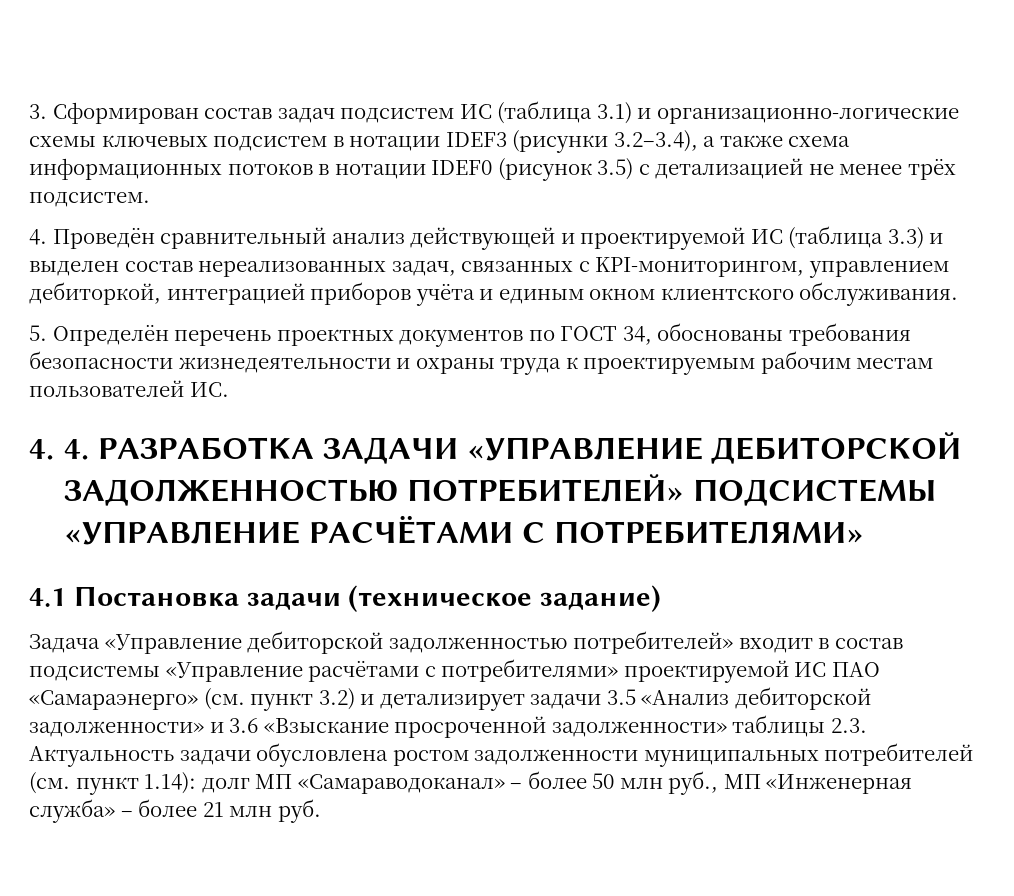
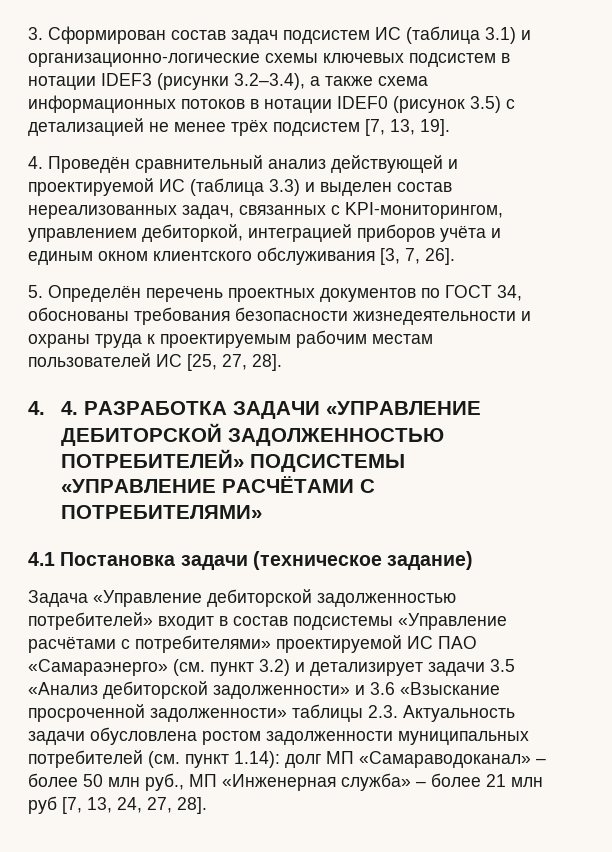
- 3. Сформирован состав задач подсистем ИС (таблица 3.1) и организационно-логические схемы ключевых подсистем в нотации IDEF3 (рисунки 3.2–3.4), а также схема информационных потоков в нотации IDEF0 (рисунок 3.5) с детализацией не менее трёх подсистем.
+ 3. Сформирован состав задач подсистем ИС (таблица 3.1) и организационно-логические схемы ключевых подсистем в нотации IDEF3 (рисунки 3.2–3.4), а также схема информационных потоков в нотации IDEF0 (рисунок 3.5) с детализацией не менее трёх подсистем [7, 13, 19].
- 4. Проведён сравнительный анализ действующей и проектируемой ИС (таблица 3.3) и выделен состав нереализованных задач, связанных с KPI-мониторингом, управлением дебиторкой, интеграцией приборов учёта и единым окном клиентского обслуживания.
+ 4. Проведён сравнительный анализ действующей и проектируемой ИС (таблица 3.3) и выделен состав нереализованных задач, связанных с KPI-мониторингом, управлением дебиторкой, интеграцией приборов учёта и единым окном клиентского обслуживания [3, 7, 26].
- 5. Определён перечень проектных документов по ГОСТ 34, обоснованы требования безопасности жизнедеятельности и охраны труда к проектируемым рабочим местам пользователей ИС.
+ 5. Определён перечень проектных документов по ГОСТ 34, обоснованы требования безопасности жизнедеятельности и охраны труда к проектируемым рабочим местам пользователей ИС [25, 27, 28].
- Задача «Управление дебиторской задолженностью потребителей» входит в состав подсистемы «Управление расчётами с потребителями» проектируемой ИС ПАО «Самараэнерго» (см. пункт 3.2) и детализирует задачи 3.5 «Анализ дебиторской задолженности» и 3.6 «Взыскание просроченной задолженности» таблицы 2.3. Актуальность задачи обусловлена ростом задолженности муниципальных потребителей (см. пункт 1.14): долг МП «Самараводоканал» – более 50 млн руб., МП «Инженерная служба» – более 21 млн руб.
+ Задача «Управление дебиторской задолженностью потребителей» входит в состав подсистемы «Управление расчётами с потребителями» проектируемой ИС ПАО «Самараэнерго» (см. пункт 3.2) и детализирует задачи 3.5 «Анализ дебиторской задолженности» и 3.6 «Взыскание просроченной задолженности» таблицы 2.3. Актуальность задачи обусловлена ростом задолженности муниципальных потребителей (см. пункт 1.14): долг МП «Самараводоканал» – более 50 млн руб., МП «Инженерная служба» – более 21 млн руб [7, 13, 24, 27, 28].

